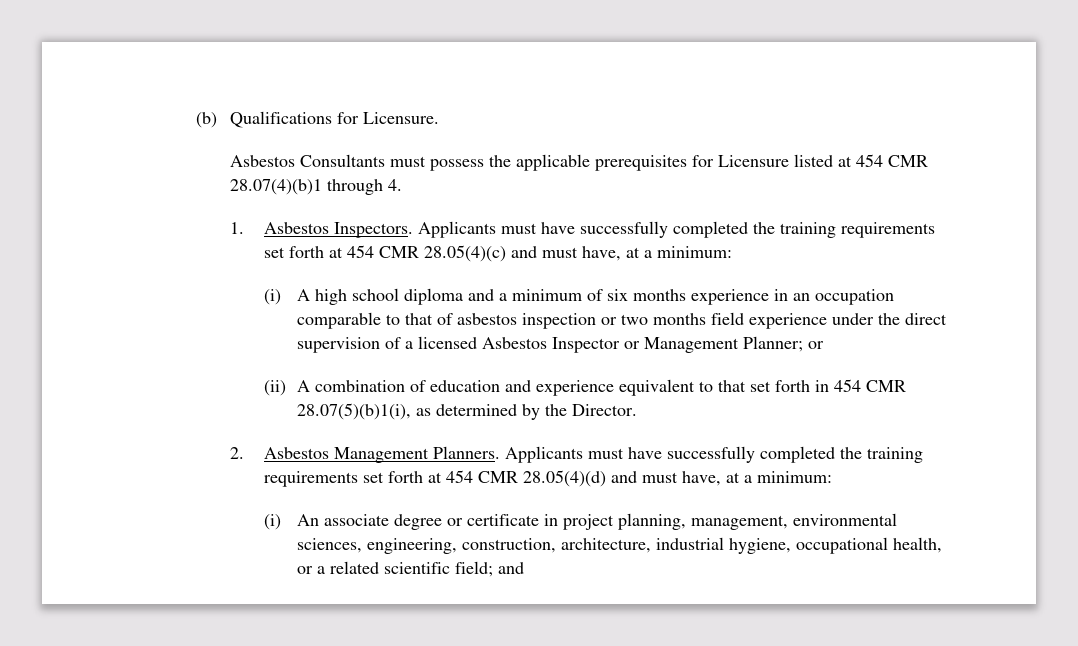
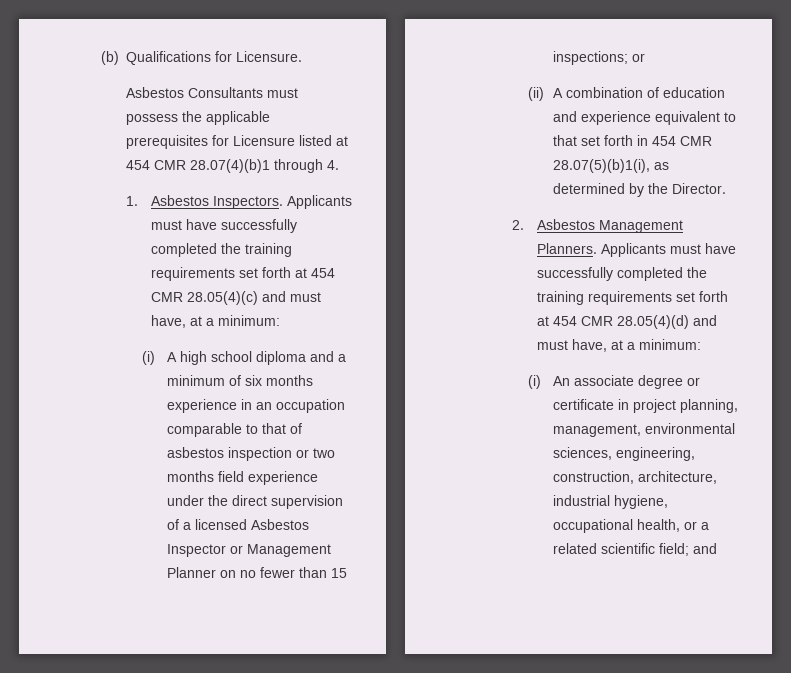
- (i) A high school diploma and a minimum of six months experience in an occupation comparable to that of asbestos inspection or two months field experience under the direct supervision of a licensed Asbestos Inspector or Management Planner; or
+ (i) A high school diploma and a minimum of six months experience in an occupation comparable to that of asbestos inspection or two months field experience under the direct supervision of a licensed Asbestos Inspector or Management Planner on no fewer than 15 inspections; or

